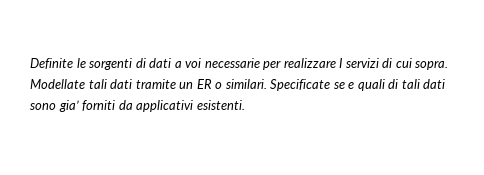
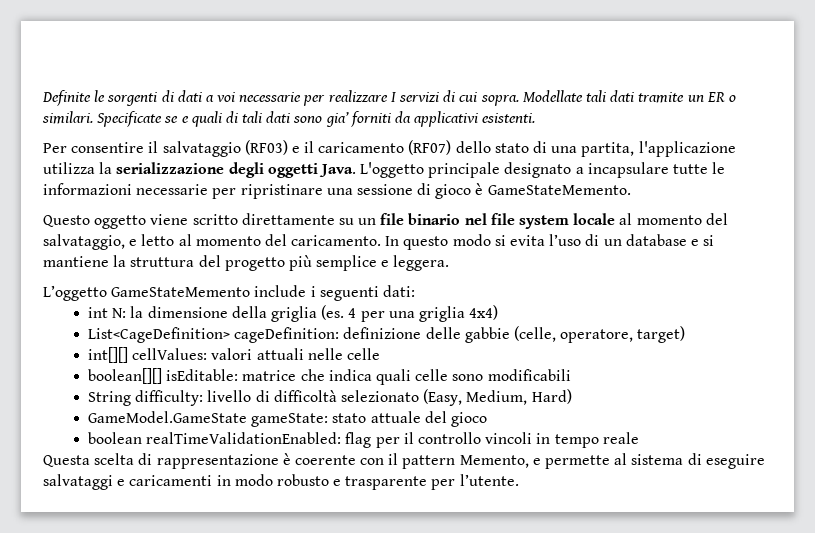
+ Per consentire il salvataggio (RF03) e il caricamento (RF07) dello stato di una partita, l'applicazione utilizza la serializzazione degli oggetti Java. L'oggetto principale designato a incapsulare tutte le informazioni necessarie per ripristinare una sessione di gioco è GameStateMemento.
+ Questo oggetto viene scritto direttamente su un file binario nel file system locale al momento del salvataggio, e letto al momento del caricamento. In questo modo si evita l’uso di un database e si mantiene la struttura del progetto più semplice e leggera.
+ L’oggetto GameStateMemento include i seguenti dati:
+ int N: la dimensione della griglia (es. 4 per una griglia 4x4)
+ List<CageDefinition> cageDefinition: definizione delle gabbie (celle, operatore, target)
+ int[][] cellValues: valori attuali nelle celle
+ boolean[][] isEditable: matrice che indica quali celle sono modificabili
+ String difficulty: livello di difficoltà selezionato (Easy, Medium, Hard)
+ GameModel.GameState gameState: stato attuale del gioco
+ boolean realTimeValidationEnabled: flag per il controllo vincoli in tempo reale
+ Questa scelta di rappresentazione è coerente con il pattern Memento, e permette al sistema di eseguire salvataggi e caricamenti in modo robusto e trasparente per l’utente.

